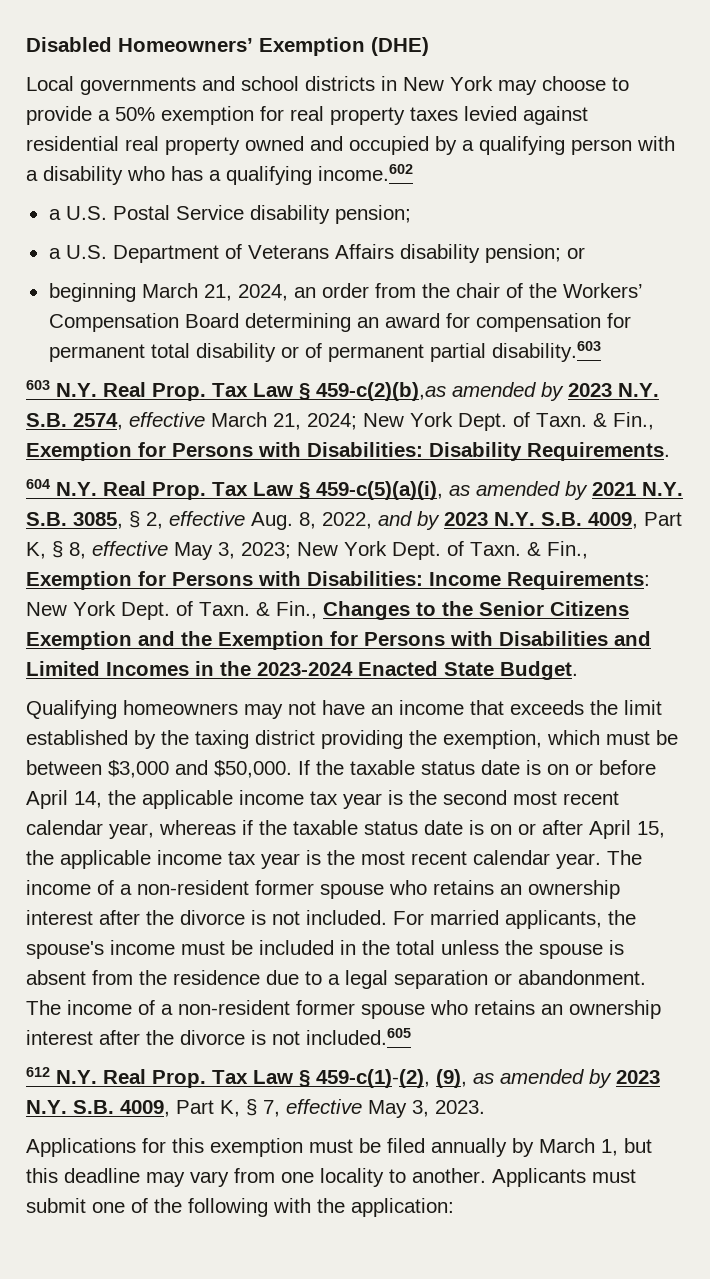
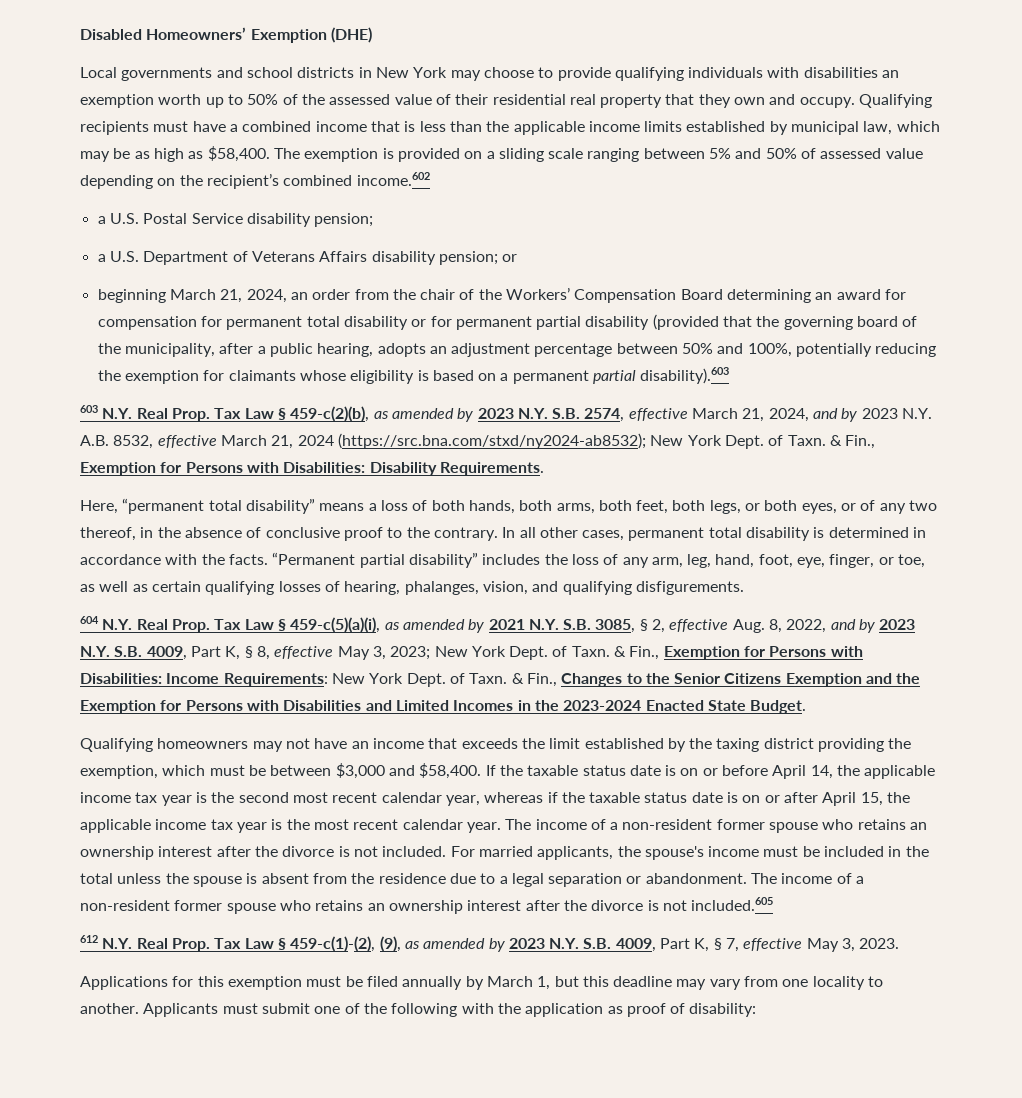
- Local governments and school districts in New York may choose to provide a 50% exemption for real property taxes levied against residential real property owned and occupied by a qualifying person with a disability who has a qualifying income.602
+ Local governments and school districts in New York may choose to provide qualifying individuals with disabilities an exemption worth up to 50% of the assessed value of their residential real property that they own and occupy. Qualifying recipients must have a combined income that is less than the applicable income limits established by municipal law, which may be as high as $58,400. The exemption is provided on a sliding scale ranging between 5% and 50% of assessed value depending on the recipient’s combined income.602
- beginning March 21, 2024, an order from the chair of the Workers’ Compensation Board determining an award for compensation for permanent total disability or of permanent partial disability.603
+ beginning March 21, 2024, an order from the chair of the Workers’ Compensation Board determining an award for compensation for permanent total disability or for permanent partial disability (provided that the governing board of the municipality, after a public hearing, adopts an adjustment percentage between 50% and 100%, potentially reducing the exemption for claimants whose eligibility is based on a permanent partial disability).603
- Tax Law § 459-c(2)(b),as amended by 2023 N.Y. S.B. 2574, effective March 21, 2024; New York Dept. of Taxn.
+ Tax Law § 459-c(2)(b), as amended by 2023 N.Y. S.B. 2574, effective March 21, 2024, and by 2023 N.Y. A.B. 8532, effective March 21, 2024 (https://src.bna.com/stxd/ny2024-ab8532); New York Dept. of Taxn.
+ Here, “permanent total disability” means a loss of both hands, both arms, both feet, both legs, or both eyes, or of any two thereof, in the absence of conclusive proof to the contrary. In all other cases, permanent total disability is determined in accordance with the facts. “Permanent partial disability” includes the loss of any arm, leg, hand, foot, eye, finger, or toe, as well as certain qualifying losses of hearing, phalanges, vision, and qualifying disfigurements.
- Qualifying homeowners may not have an income that exceeds the limit established by the taxing district providing the exemption, which must be between $3,000 and $50,000.
+ Qualifying homeowners may not have an income that exceeds the limit established by the taxing district providing the exemption, which must be between $3,000 and $58,400.
- Applicants must submit one of the following with the application:
+ Applicants must submit one of the following with the application as proof of disability:

